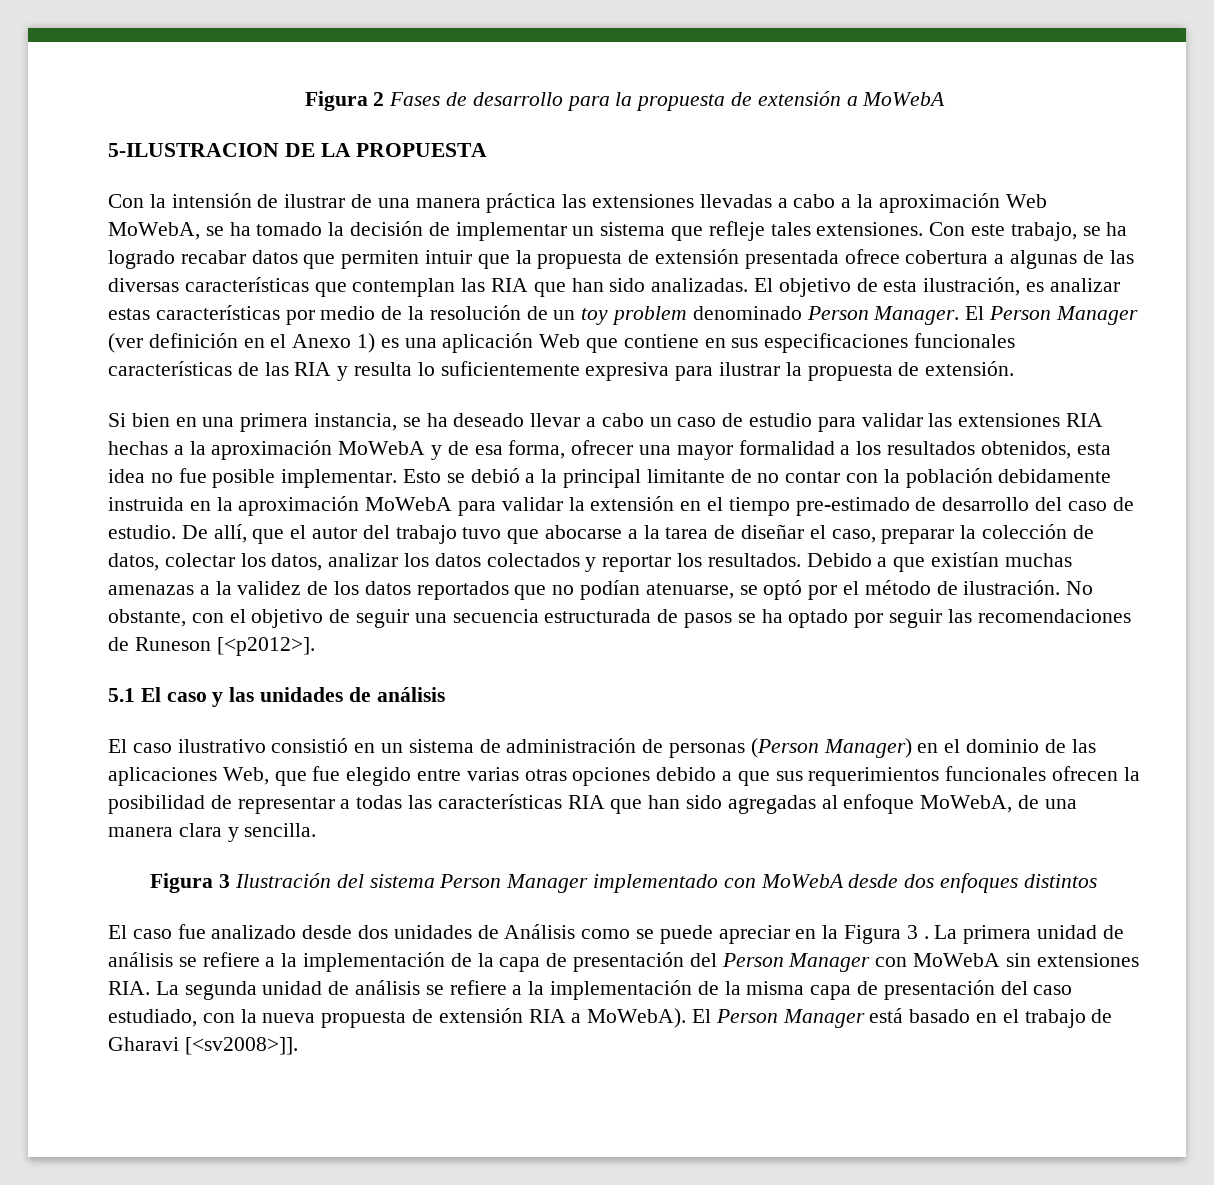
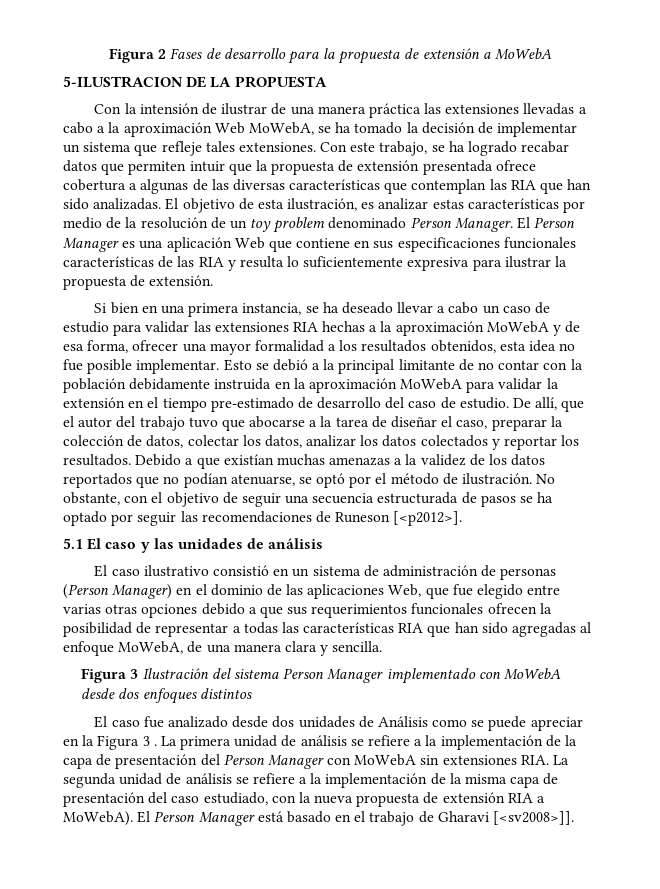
- El Person Manager (ver definición en el Anexo 1) es una aplicación Web que contiene en sus especificaciones funcionales características de las RIA y resulta lo suficientemente expresiva para ilustrar la propuesta de extensión.
+ El Person Manager es una aplicación Web que contiene en sus especificaciones funcionales características de las RIA y resulta lo suficientemente expresiva para ilustrar la propuesta de extensión.

